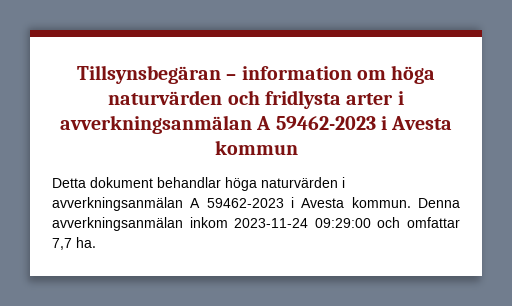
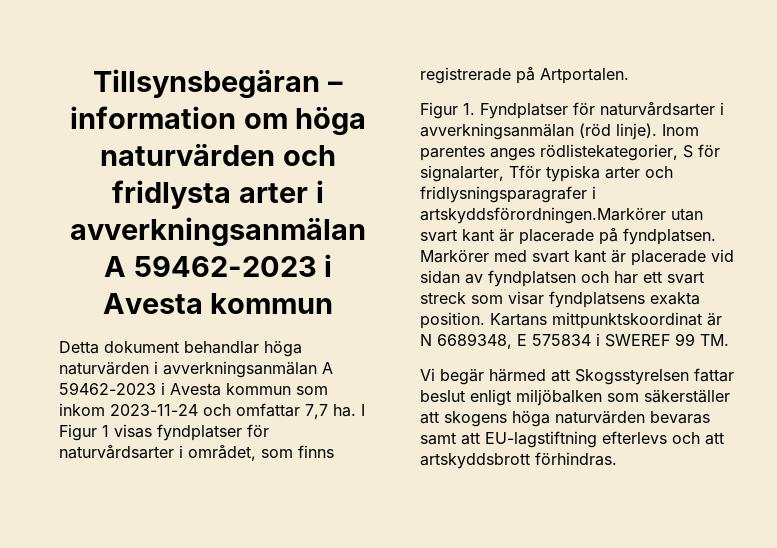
- Detta dokument behandlar höga naturvärden i avverkningsanmälan A 59462-2023 i Avesta kommun. Denna avverkningsanmälan inkom 2023-11-24 09:29:00 och omfattar 7,7 ha.
+ Detta dokument behandlar höga naturvärden i avverkningsanmälan A 59462-2023 i Avesta kommun som inkom 2023-11-24 och omfattar 7,7 ha.
+ I Figur 1 visas fyndplatser för naturvårdsarter i området, som finns registrerade på Artportalen.
+ Figur 1. Fyndplatser för naturvårdsarter i avverkningsanmälan (röd linje). Inom parentes anges rödlistekategorier, S för signalarter, Tför typiska arter och fridlysningsparagrafer i artskyddsförordningen.Markörer utan svart kant är placerade på fyndplatsen. Markörer med svart kant är placerade vid sidan av fyndplatsen och har ett svart streck som visar fyndplatsens exakta position. Kartans mittpunktskoordinat är N 6689348, E 575834 i SWEREF 99 TM.
+ Vi begär härmed att Skogsstyrelsen fattar beslut enligt miljöbalken som säkerställer att skogens höga naturvärden bevaras samt att EU-lagstiftning efterlevs och att artskyddsbrott förhindras.

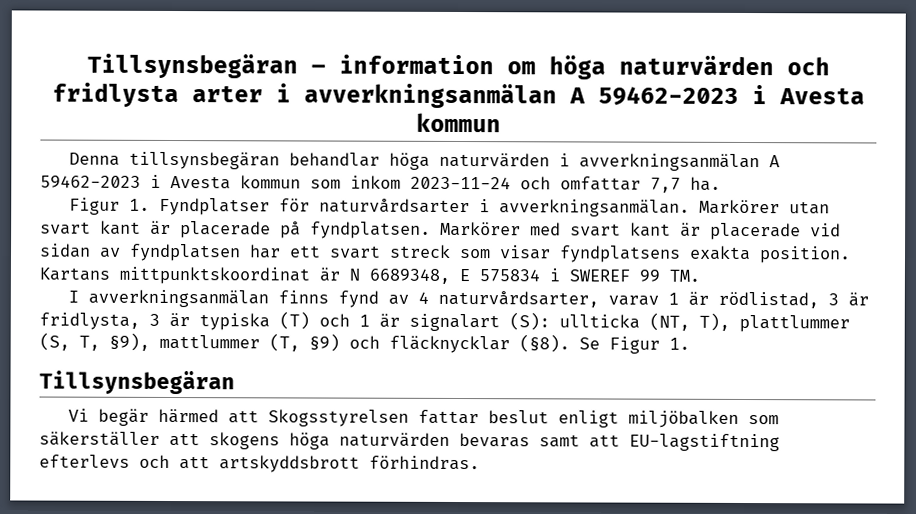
- Detta dokument behandlar höga naturvärden i avverkningsanmälan A 59462-2023 i Avesta kommun som inkom 2023-11-24 och omfattar 7,7 ha. I Figur 1 visas fyndplatser för naturvårdsarter i området, som finns registrerade på Artportalen.
+ Denna tillsynsbegäran behandlar höga naturvärden i avverkningsanmälan A 59462-2023 i Avesta kommun som inkom 2023-11-24 och omfattar 7,7 ha.
- Figur 1. Fyndplatser för naturvårdsarter i avverkningsanmälan (röd linje). Inom parentes anges rödlistekategorier, S för signalarter, Tför typiska arter och fridlysningsparagrafer i artskyddsförordningen.Markörer utan svart kant är placerade på fyndplatsen.
+ Figur 1. Fyndplatser för naturvårdsarter i avverkningsanmälan. Markörer utan svart kant är placerade på fyndplatsen.
- Markörer med svart kant är placerade vid sidan av fyndplatsen och har ett svart streck som visar fyndplatsens exakta position.
+ Markörer med svart kant är placerade vid sidan av fyndplatsen har ett svart streck som visar fyndplatsens exakta position.
+ I avverkningsanmälan finns fynd av 4 naturvårdsarter, varav 1 är rödlistad, 3 är fridlysta, 3 är typiska (T) och 1 är signalart (S): ullticka (NT, T), plattlummer (S, T, §9), mattlummer (T, §9) och fläcknycklar (§8). Se Figur 1.
+ Tillsynsbegäran

